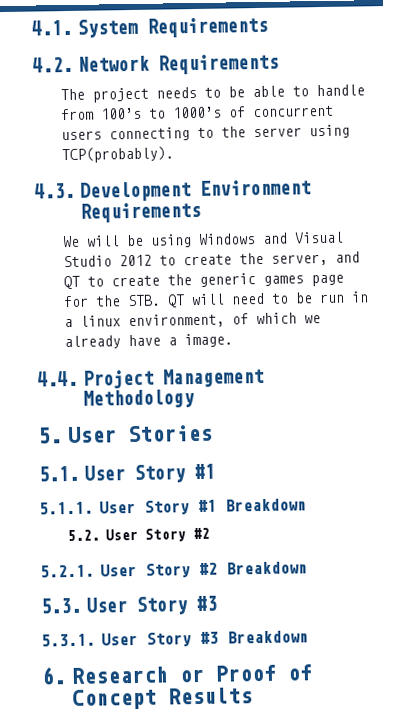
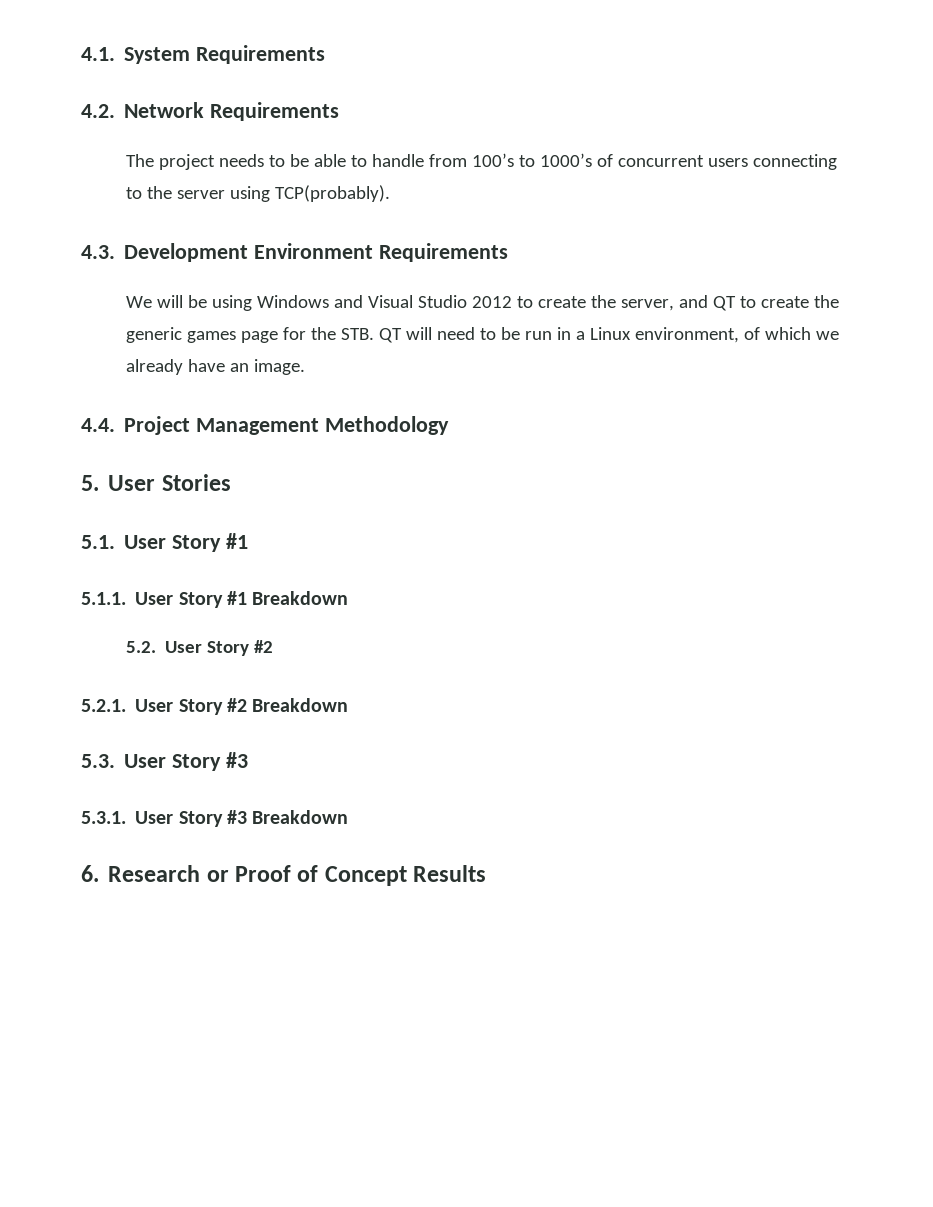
- We will be using Windows and Visual Studio 2012 to create the server, and QT to create the generic games page for the STB. QT will need to be run in a linux environment, of which we already have a image.
+ We will be using Windows and Visual Studio 2012 to create the server, and QT to create the generic games page for the STB. QT will need to be run in a Linux environment, of which we already have an image.

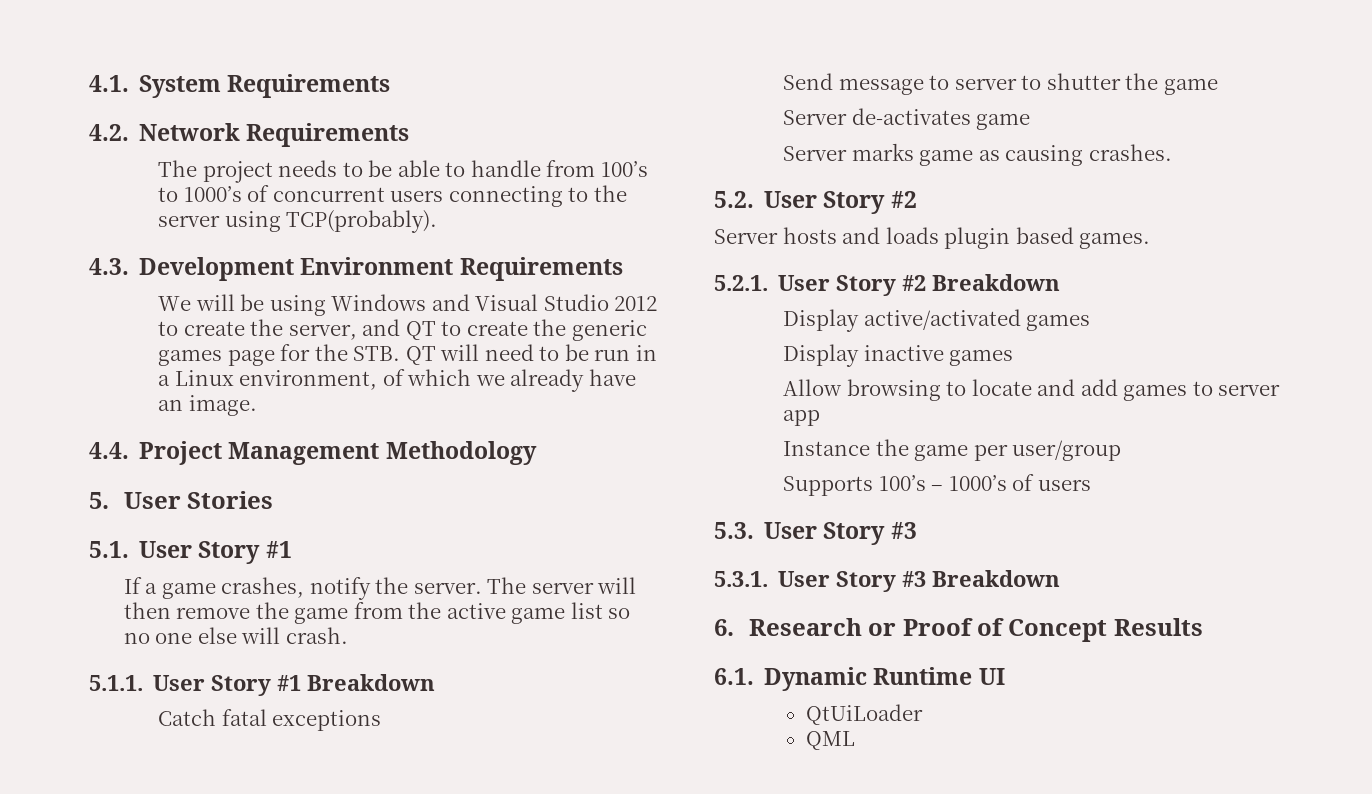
+ If a game crashes, notify the server. The server will then remove the game from the active game list so no one else will crash.
+ Catch fatal exceptions
+ Send message to server to shutter the game
+ Server de-activates game
+ Server marks game as causing crashes.
  5.2. User Story #2
+ Server hosts and loads plugin based games.
+ Display active/activated games
+ Display inactive games
+ Allow browsing to locate and add games to server app
+ Instance the game per user/group
+ Supports 100’s – 1000’s of users
+ 6.1. Dynamic Runtime UI
+ QtUiLoader
+ QML

